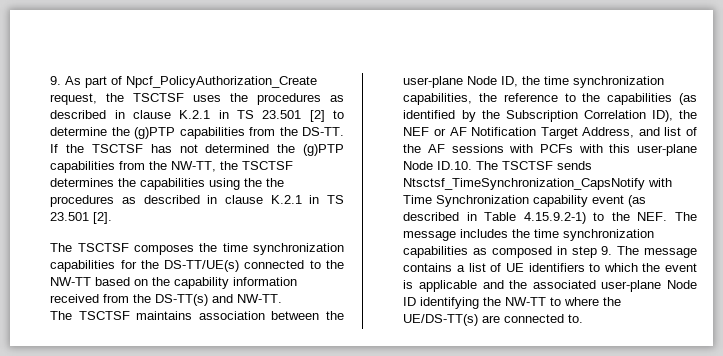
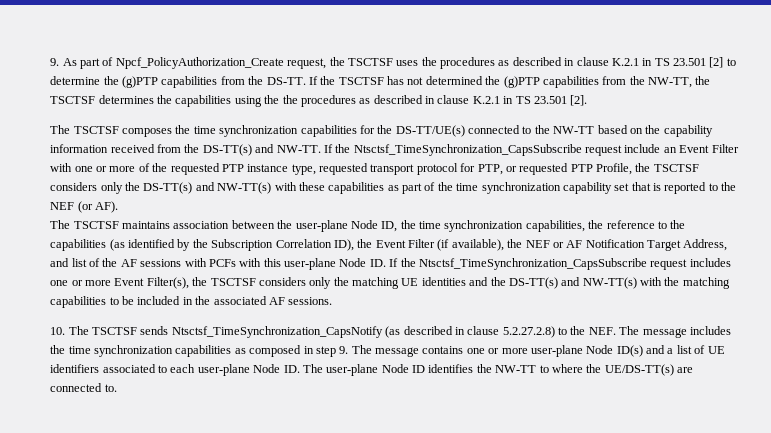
+ If the Ntsctsf_TimeSynchronization_CapsSubscribe request include an Event Filter with one or more of the requested PTP instance type, requested transport protocol for PTP, or requested PTP Profile, the TSCTSF considers only the DS-TT(s) and NW-TT(s) with these capabilities as part of the time synchronization capability set that is reported to the NEF (or AF).
- The TSCTSF maintains association between the user-plane Node ID, the time synchronization capabilities, the reference to the capabilities (as identified by the Subscription Correlation ID), the NEF or AF Notification Target Address, and list of the AF sessions with PCFs with this user-plane Node ID.10. The TSCTSF sends Ntsctsf_TimeSynchronization_CapsNotify with Time Synchronization capability event (as described in Table 4.15.9.2-1) to the NEF. The message includes the time synchronization capabilities as composed in step 9. The message contains a list of UE identifiers to which the event is applicable and the associated user-plane Node ID identifying the NW-TT to where the UE/DS-TT(s) are connected to.
+ The TSCTSF maintains association between the user-plane Node ID, the time synchronization capabilities, the reference to the capabilities (as identified by the Subscription Correlation ID), the Event Filter (if available), the NEF or AF Notification Target Address, and list of the AF sessions with PCFs with this user-plane Node ID. If the Ntsctsf_TimeSynchronization_CapsSubscribe request includes one or more Event Filter(s), the TSCTSF considers only the matching UE identities and the DS-TT(s) and NW-TT(s) with the matching capabilities to be included in the associated AF sessions.
+ 10. The TSCTSF sends Ntsctsf_TimeSynchronization_CapsNotify (as described in clause 5.2.27.2.8) to the NEF. The message includes the time synchronization capabilities as composed in step 9. The message contains one or more user-plane Node ID(s) and a list of UE identifiers associated to each user-plane Node ID. The user-plane Node ID identifies the NW-TT to where the UE/DS-TT(s) are connected to.

